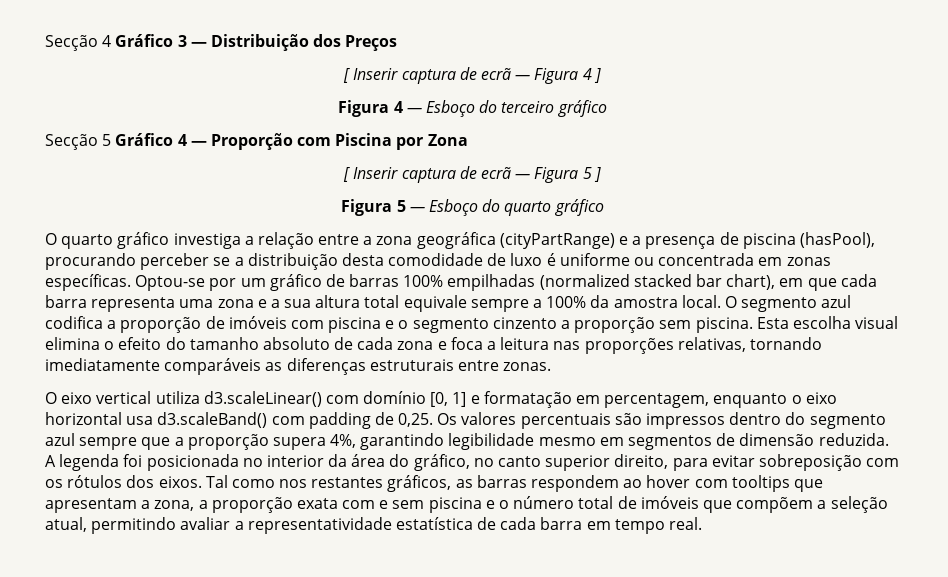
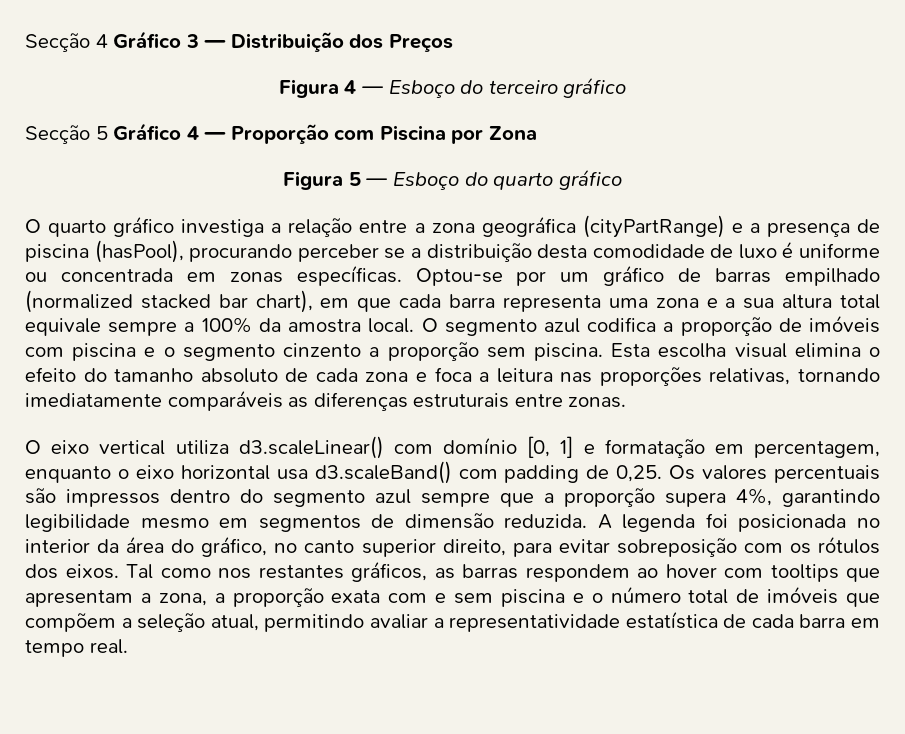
- [ Inserir captura de ecrã — Figura 4 ]
- [ Inserir captura de ecrã — Figura 5 ]
- Optou-se por um gráfico de barras 100% empilhadas (normalized stacked bar chart), em que cada barra representa uma zona e a sua altura total equivale sempre a 100% da amostra local.
+ Optou-se por um gráfico de barras empilhado (normalized stacked bar chart), em que cada barra representa uma zona e a sua altura total equivale sempre a 100% da amostra local.

